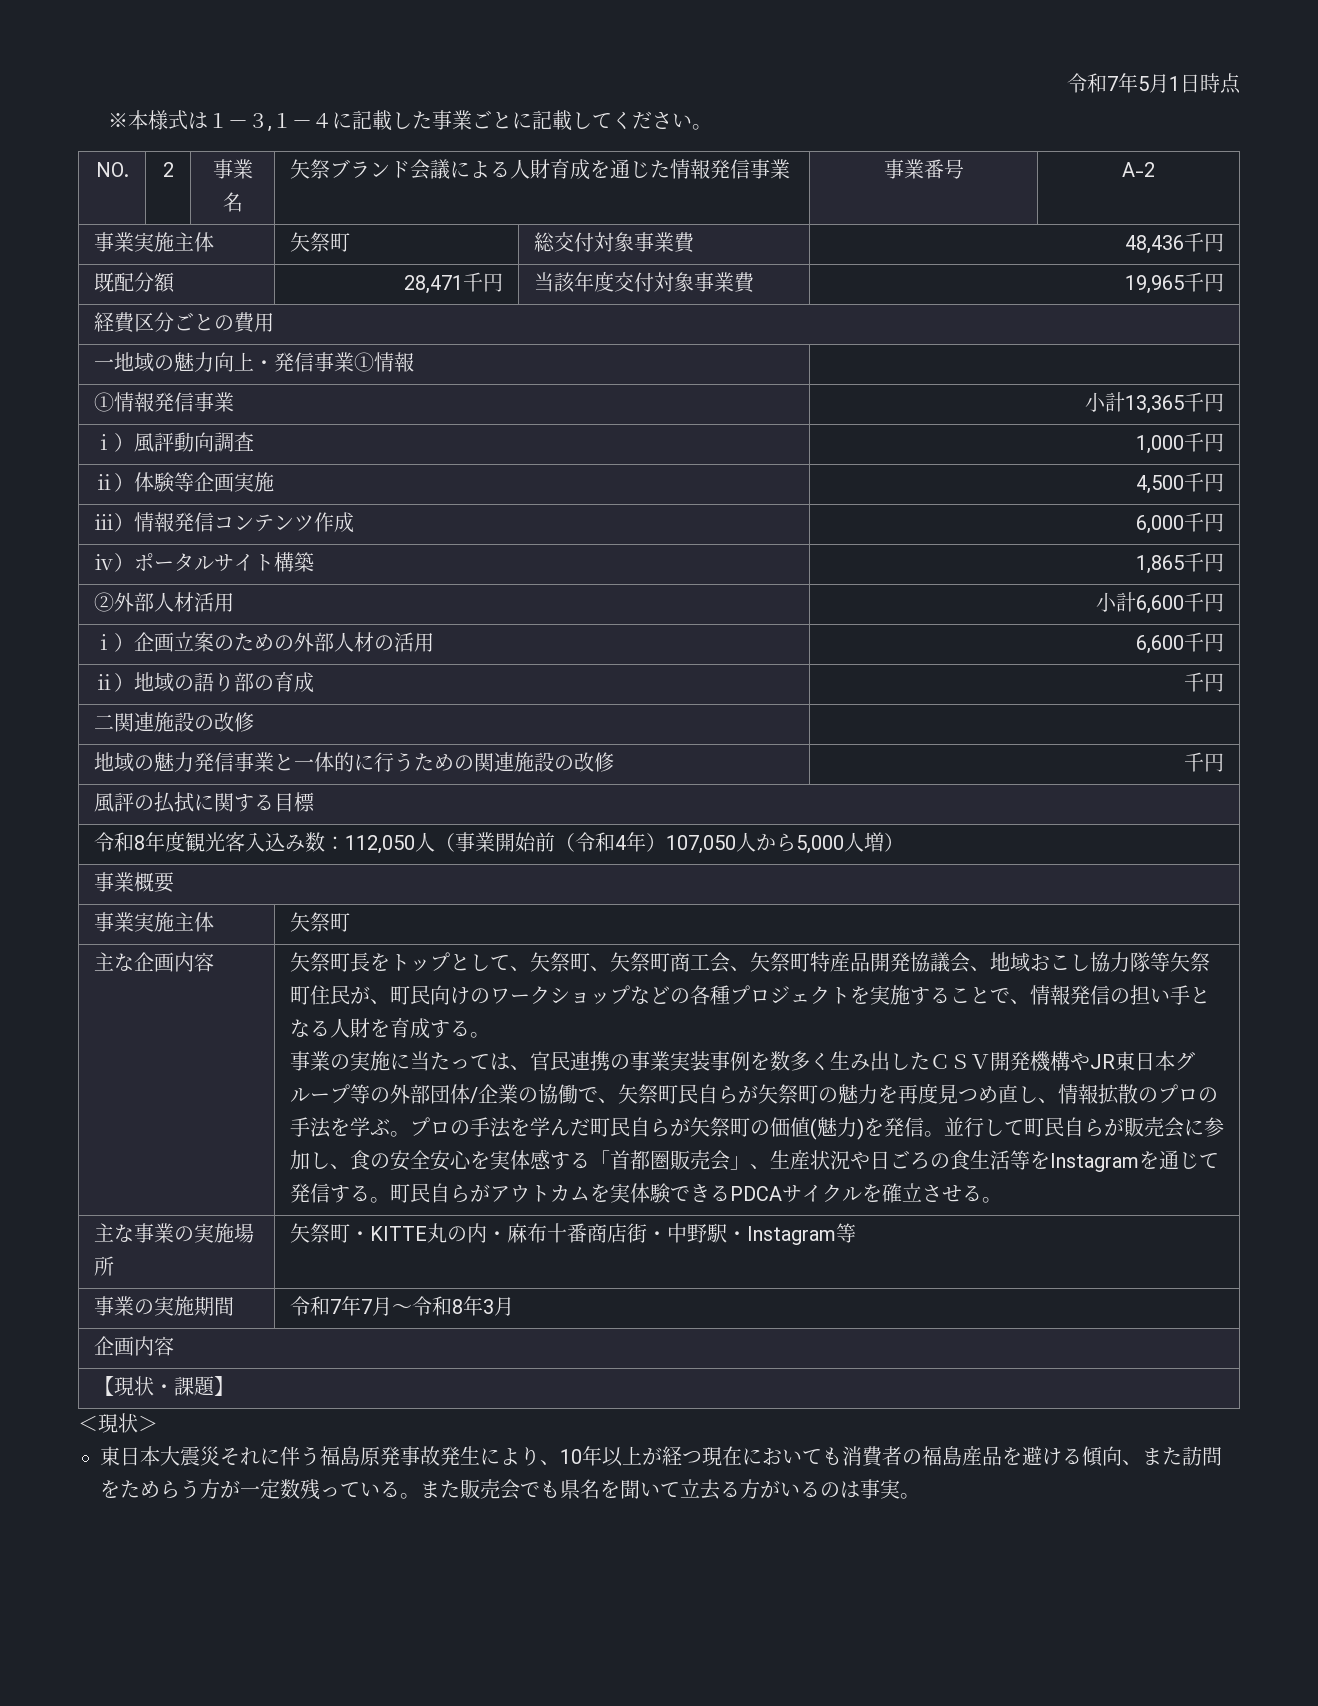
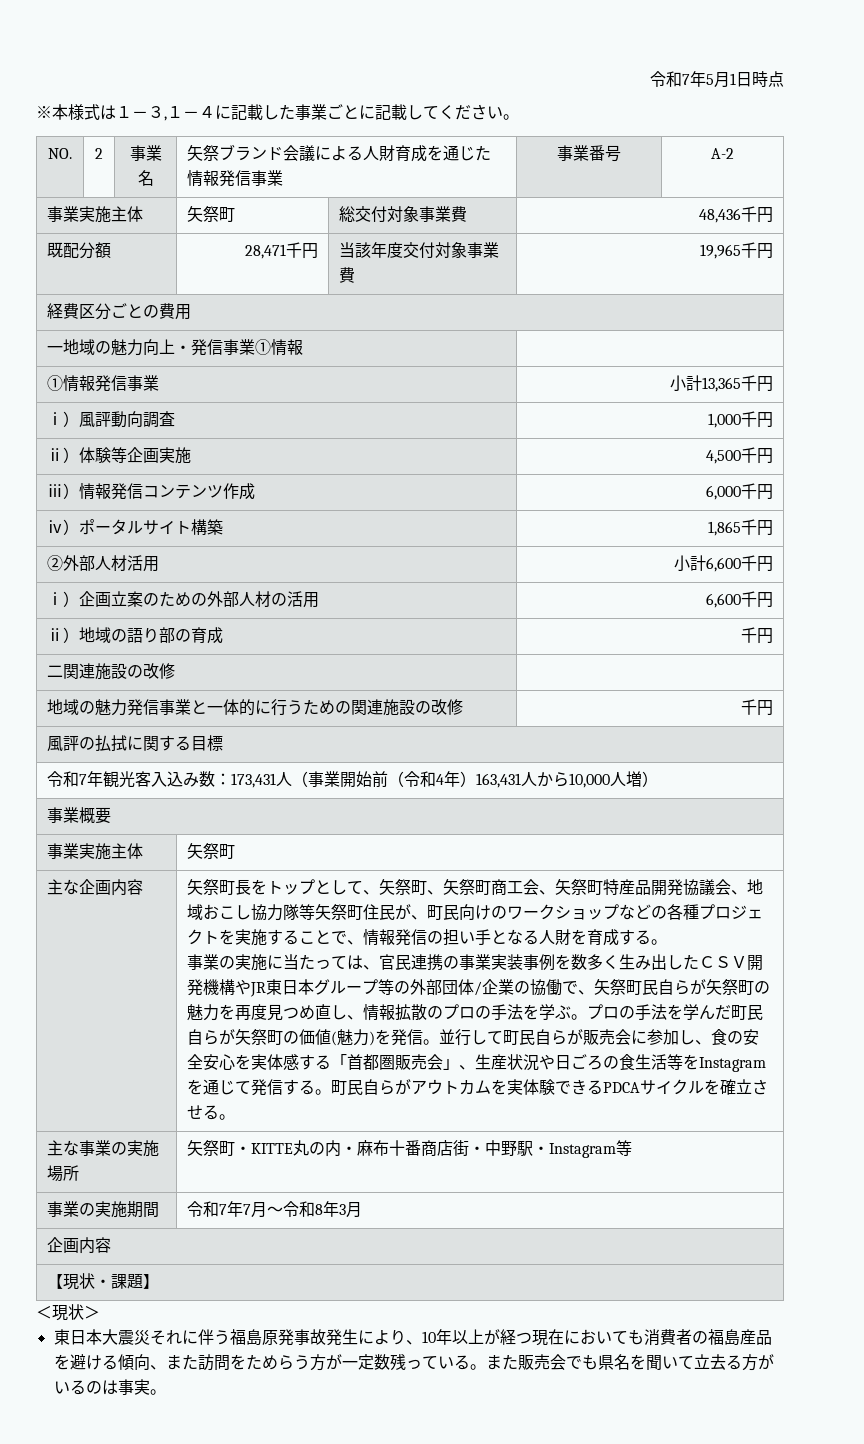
- 令和8年度観光客入込み数：112,050人（事業開始前（令和4年）107,050人から5,000人増）
+ 令和7年観光客入込み数：173,431人（事業開始前（令和4年）163,431人から10,000人増）

